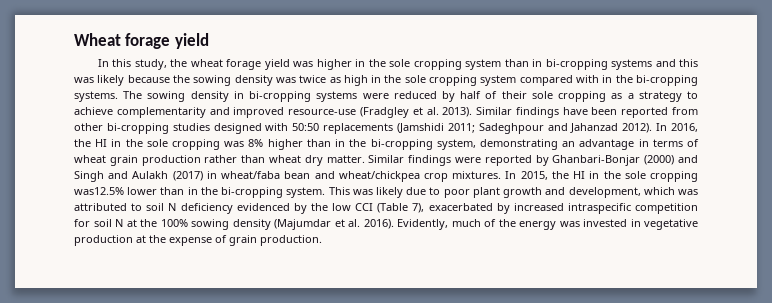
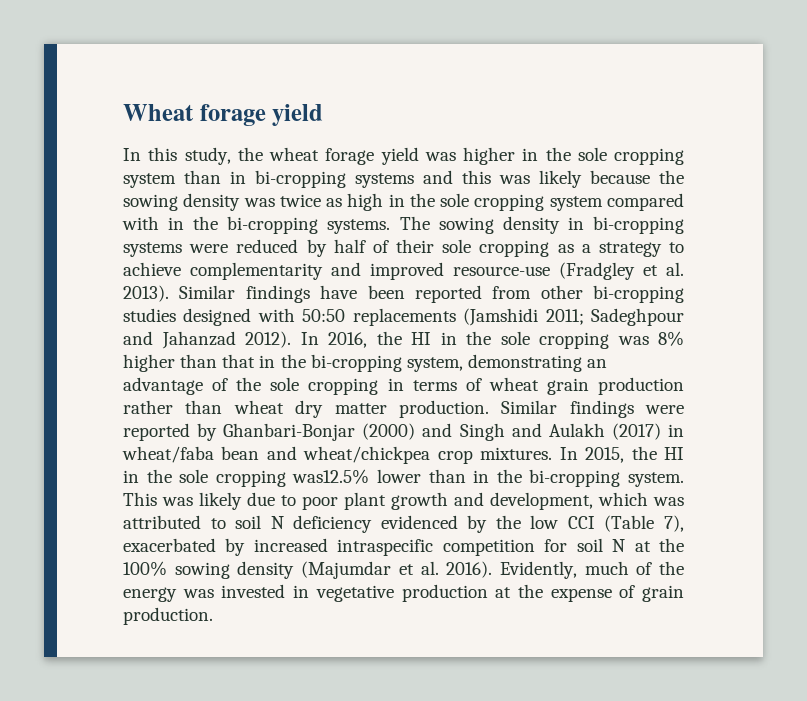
- In 2016, the HI in the sole cropping was 8% higher than in the bi-cropping system, demonstrating an advantage in terms of wheat grain production rather than wheat dry matter.
+ In 2016, the HI in the sole cropping was 8% higher than that in the bi-cropping system, demonstrating an advantage of the sole cropping in terms of wheat grain production rather than wheat dry matter production.

